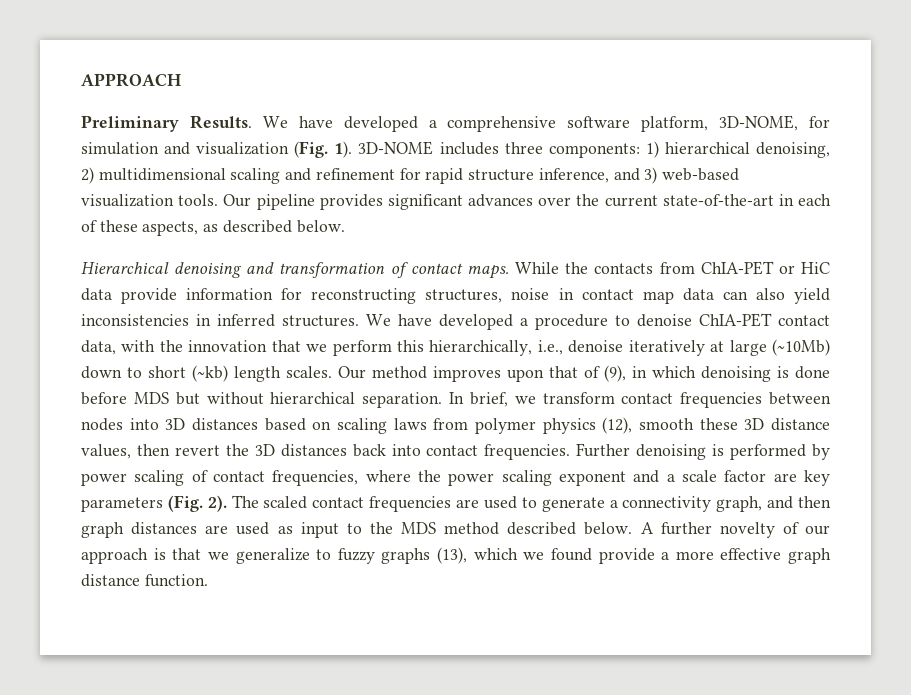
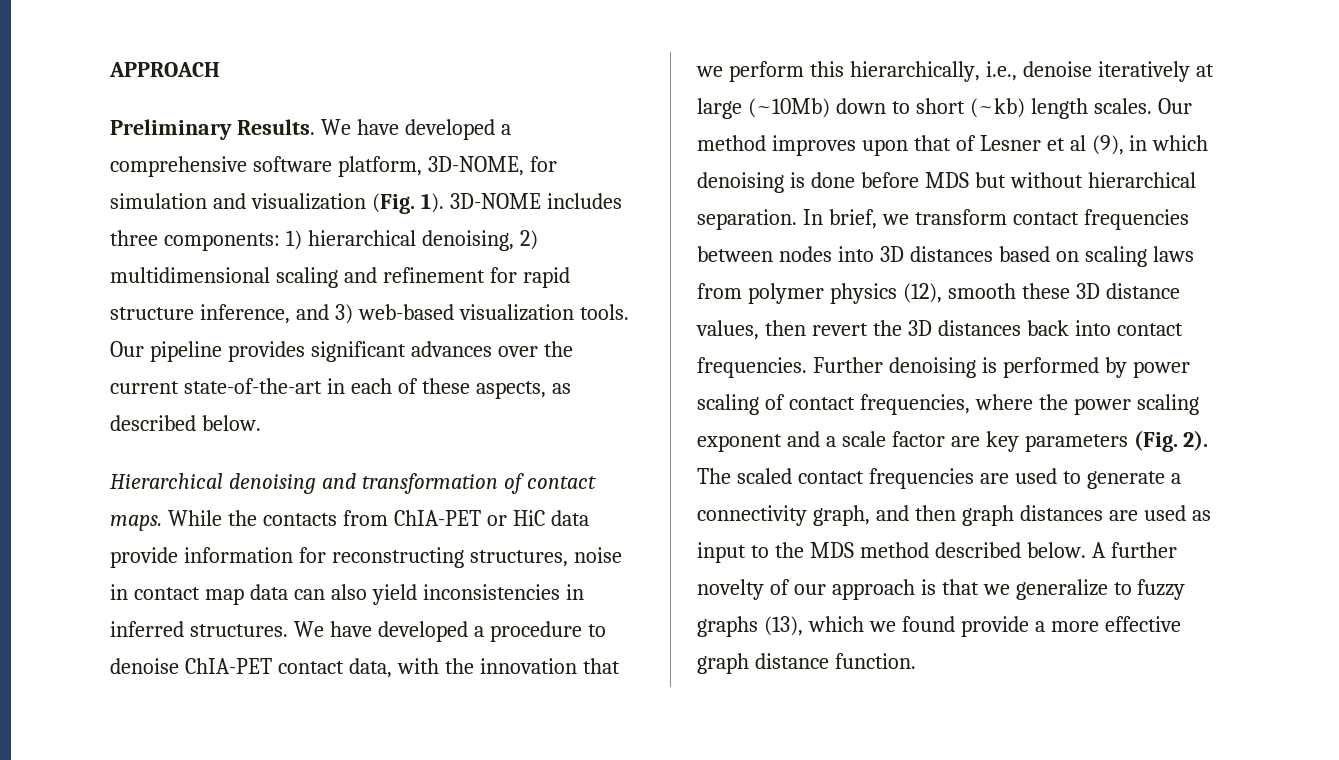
- Our method improves upon that of (9), in which denoising is done before MDS but without hierarchical separation.
+ Our method improves upon that of Lesner et al (9), in which denoising is done before MDS but without hierarchical separation.

